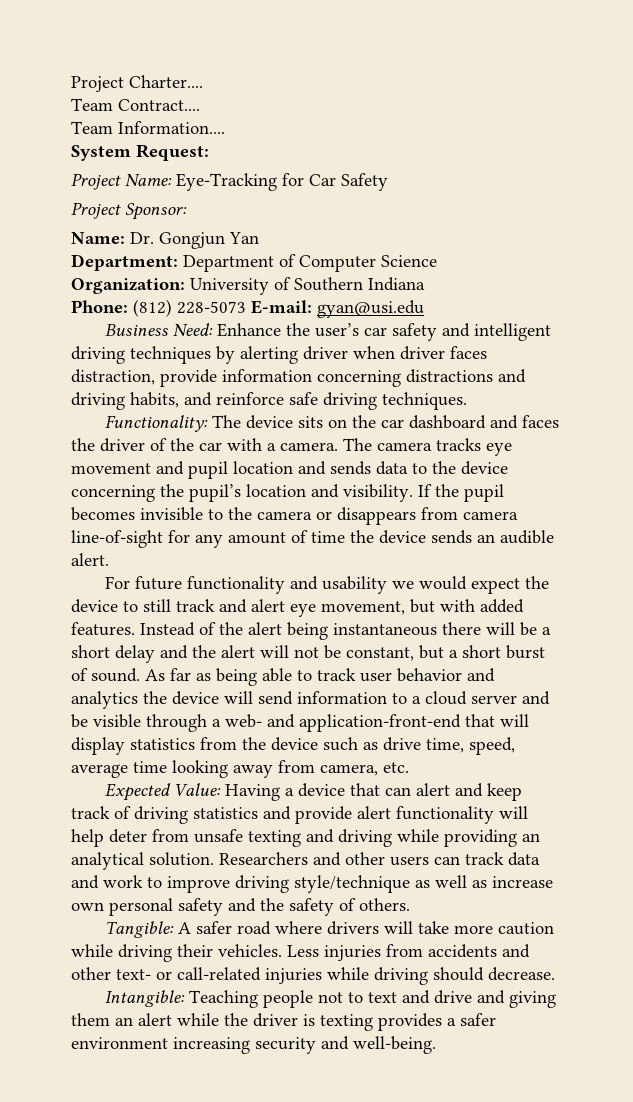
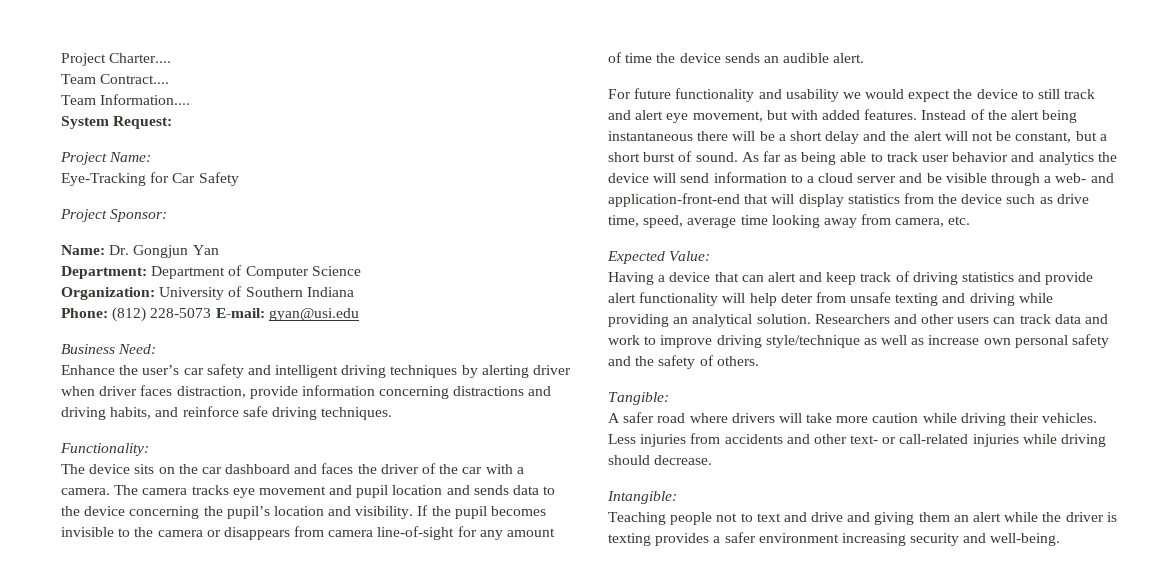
- Project Name: Eye-Tracking for Car Safety
+ Project Name:
+ Eye-Tracking for Car Safety
- Business Need: Enhance the user’s car safety and intelligent driving techniques by alerting driver when driver faces distraction, provide information concerning distractions and driving habits, and reinforce safe driving techniques.
+ Business Need:
+ Enhance the user’s car safety and intelligent driving techniques by alerting driver when driver faces distraction, provide information concerning distractions and driving habits, and reinforce safe driving techniques.
- Functionality: The device sits on the car dashboard and faces the driver of the car with a camera.
+ Functionality:
+ The device sits on the car dashboard and faces the driver of the car with a camera.
- Expected Value: Having a device that can alert and keep track of driving statistics and provide alert functionality will help deter from unsafe texting and driving while providing an analytical solution.
+ Expected Value:
+ Having a device that can alert and keep track of driving statistics and provide alert functionality will help deter from unsafe texting and driving while providing an analytical solution.
- Tangible: A safer road where drivers will take more caution while driving their vehicles.
+ Tangible:
+ A safer road where drivers will take more caution while driving their vehicles.
- Intangible: Teaching people not to text and drive and giving them an alert while the driver is texting provides a safer environment increasing security and well-being.
+ Intangible:
+ Teaching people not to text and drive and giving them an alert while the driver is texting provides a safer environment increasing security and well-being.

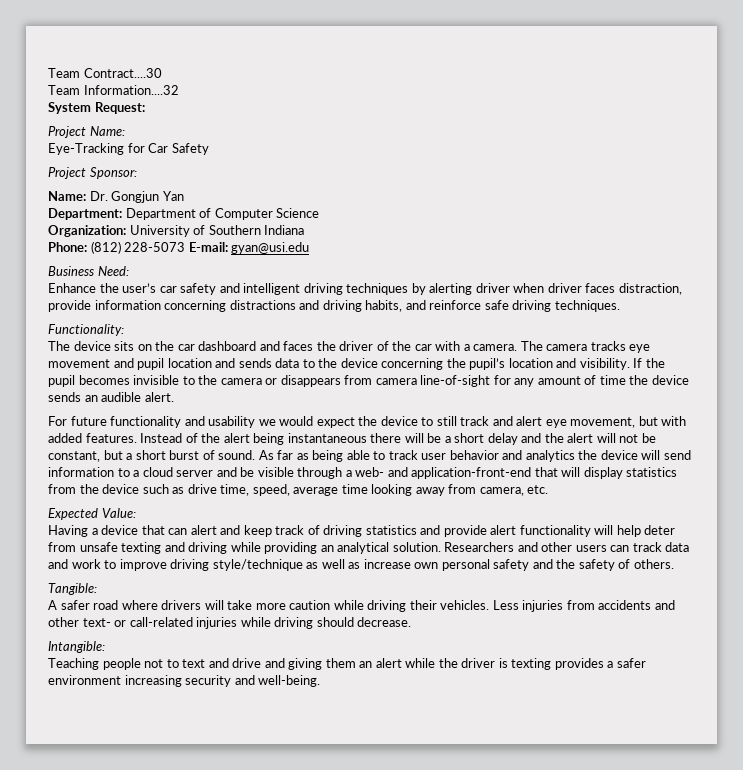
- Project Charter....
- Team Contract....
- Team Information....
+ Team Contract....30
+ Team Information....32

